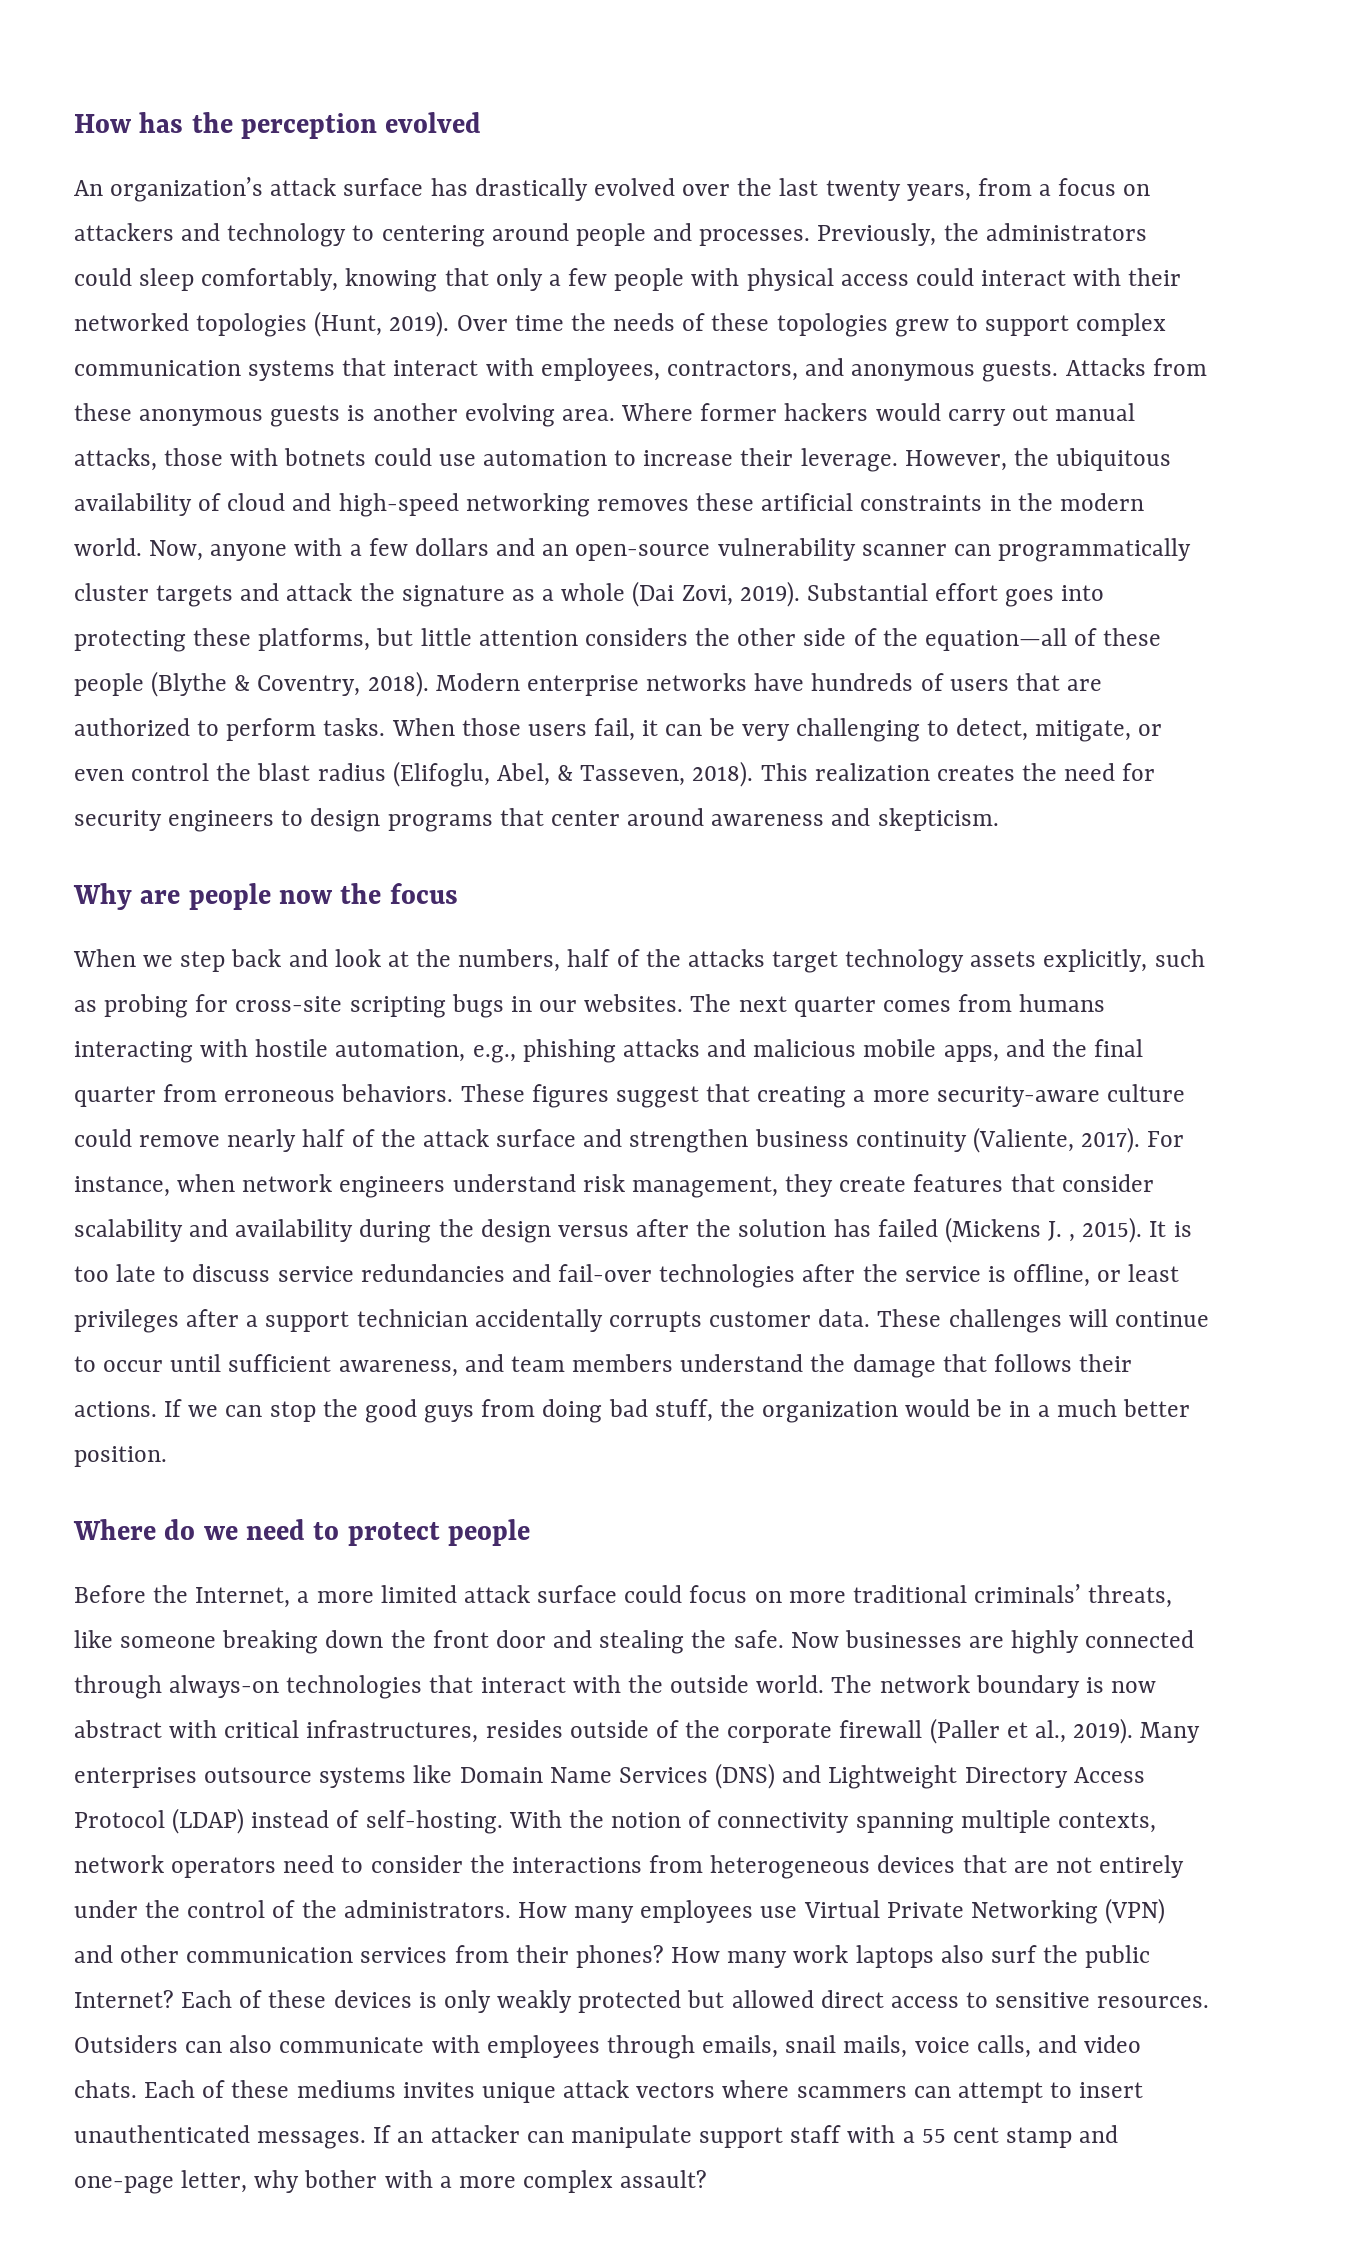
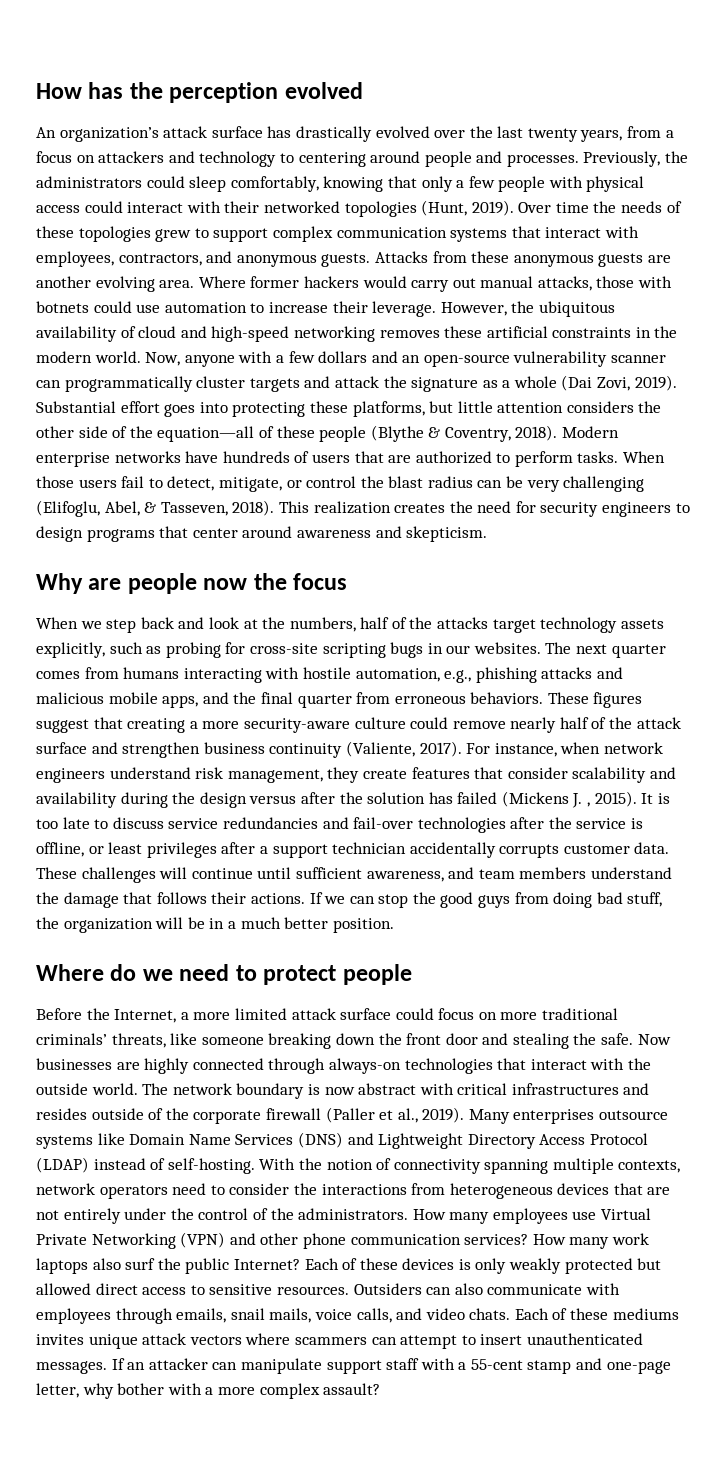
- Attacks from these anonymous guests is another evolving area.
+ Attacks from these anonymous guests are another evolving area.
- When those users fail, it can be very challenging to detect, mitigate, or even control the blast radius (Elifoglu, Abel, & Tasseven, 2018).
+ When those users fail to detect, mitigate, or control the blast radius can be very challenging (Elifoglu, Abel, & Tasseven, 2018).
- These challenges will continue to occur until sufficient awareness, and team members understand the damage that follows their actions.
+ These challenges will continue until sufficient awareness, and team members understand the damage that follows their actions.
- If we can stop the good guys from doing bad stuff, the organization would be in a much better position.
+ If we can stop the good guys from doing bad stuff, the organization will be in a much better position.
- The network boundary is now abstract with critical infrastructures, resides outside of the corporate firewall (Paller et al., 2019).
+ The network boundary is now abstract with critical infrastructures and resides outside of the corporate firewall (Paller et al., 2019).
- How many employees use Virtual Private Networking (VPN) and other communication services from their phones?
+ How many employees use Virtual Private Networking (VPN) and other phone communication services?
- If an attacker can manipulate support staff with a 55 cent stamp and one-page letter, why bother with a more complex assault?
+ If an attacker can manipulate support staff with a 55-cent stamp and one-page letter, why bother with a more complex assault?

